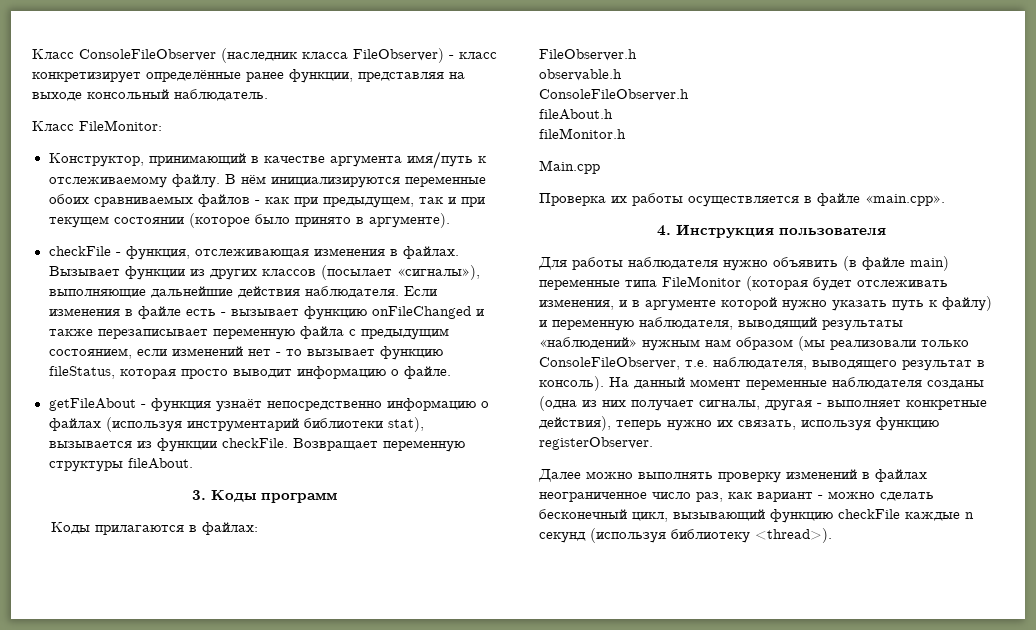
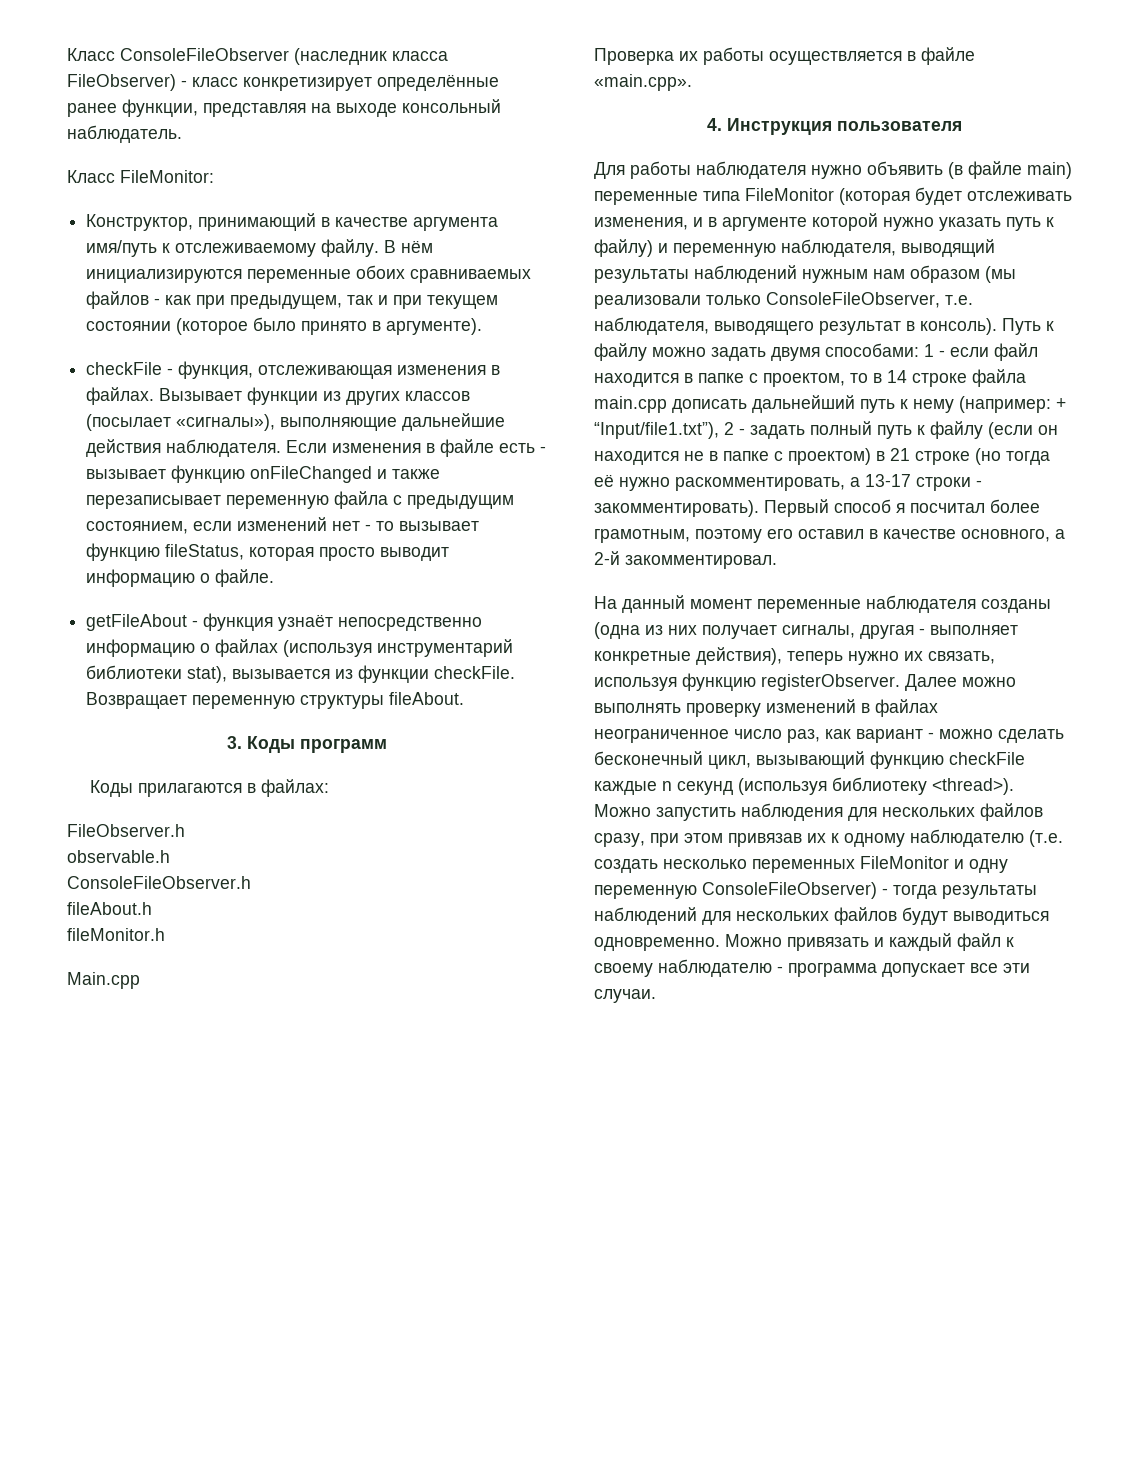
- Для работы наблюдателя нужно объявить (в файле main) переменные типа FileMonitor (которая будет отслеживать изменения, и в аргументе которой нужно указать путь к файлу) и переменную наблюдателя, выводящий результаты «наблюдений» нужным нам образом (мы реализовали только ConsoleFileObserver, т.е. наблюдателя, выводящего результат в консоль). На данный момент переменные наблюдателя созданы (одна из них получает сигналы, другая - выполняет конкретные действия), теперь нужно их связать, используя функцию registerObserver.
- Далее можно выполнять проверку изменений в файлах неограниченное число раз, как вариант - можно сделать бесконечный цикл, вызывающий функцию checkFile каждые n секунд (используя библиотеку <thread>).
+ Для работы наблюдателя нужно объявить (в файле main) переменные типа FileMonitor (которая будет отслеживать изменения, и в аргументе которой нужно указать путь к файлу) и переменную наблюдателя, выводящий результаты наблюдений нужным нам образом (мы реализовали только ConsoleFileObserver, т.е. наблюдателя, выводящего результат в консоль). Путь к файлу можно задать двумя способами: 1 - если файл находится в папке с проектом, то в 14 строке файла main.cpp дописать дальнейший путь к нему (например: + “Input/file1.txt”), 2 - задать полный путь к файлу (если он находится не в папке с проектом) в 21 строке (но тогда её нужно раскомментировать, а 13-17 строки - закомментировать). Первый способ я посчитал более грамотным, поэтому его оставил в качестве основного, а 2-й закомментировал.
+ На данный момент переменные наблюдателя созданы (одна из них получает сигналы, другая - выполняет конкретные действия), теперь нужно их связать, используя функцию registerObserver. Далее можно выполнять проверку изменений в файлах неограниченное число раз, как вариант - можно сделать бесконечный цикл, вызывающий функцию checkFile каждые n секунд (используя библиотеку <thread>).
+ Можно запустить наблюдения для нескольких файлов сразу, при этом привязав их к одному наблюдателю (т.е. создать несколько переменных FileMonitor и одну переменную ConsoleFileObserver) - тогда результаты наблюдений для нескольких файлов будут выводиться одновременно. Можно привязать и каждый файл к своему наблюдателю - программа допускает все эти случаи.

